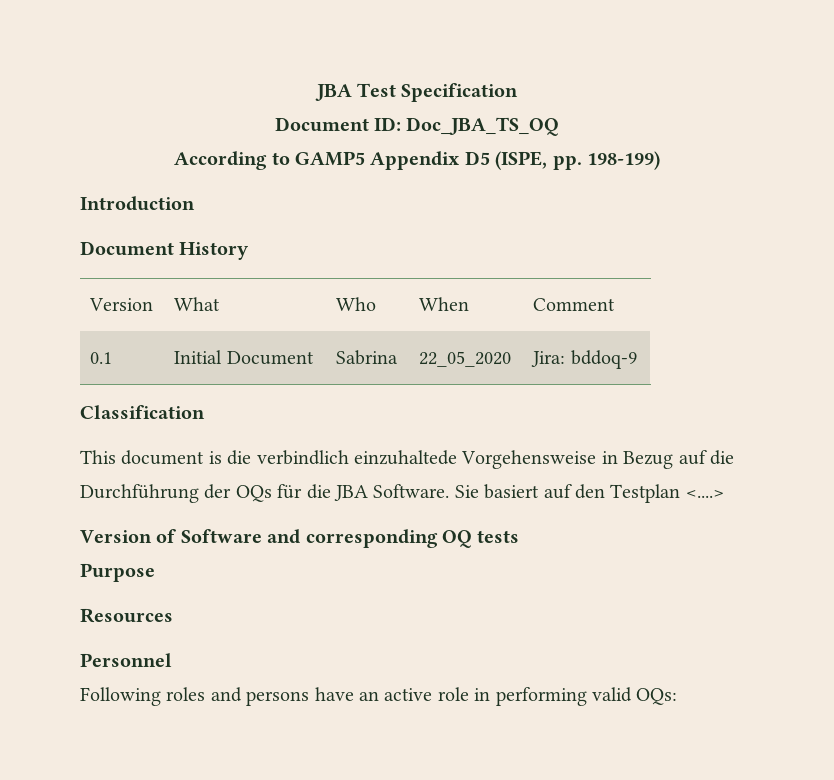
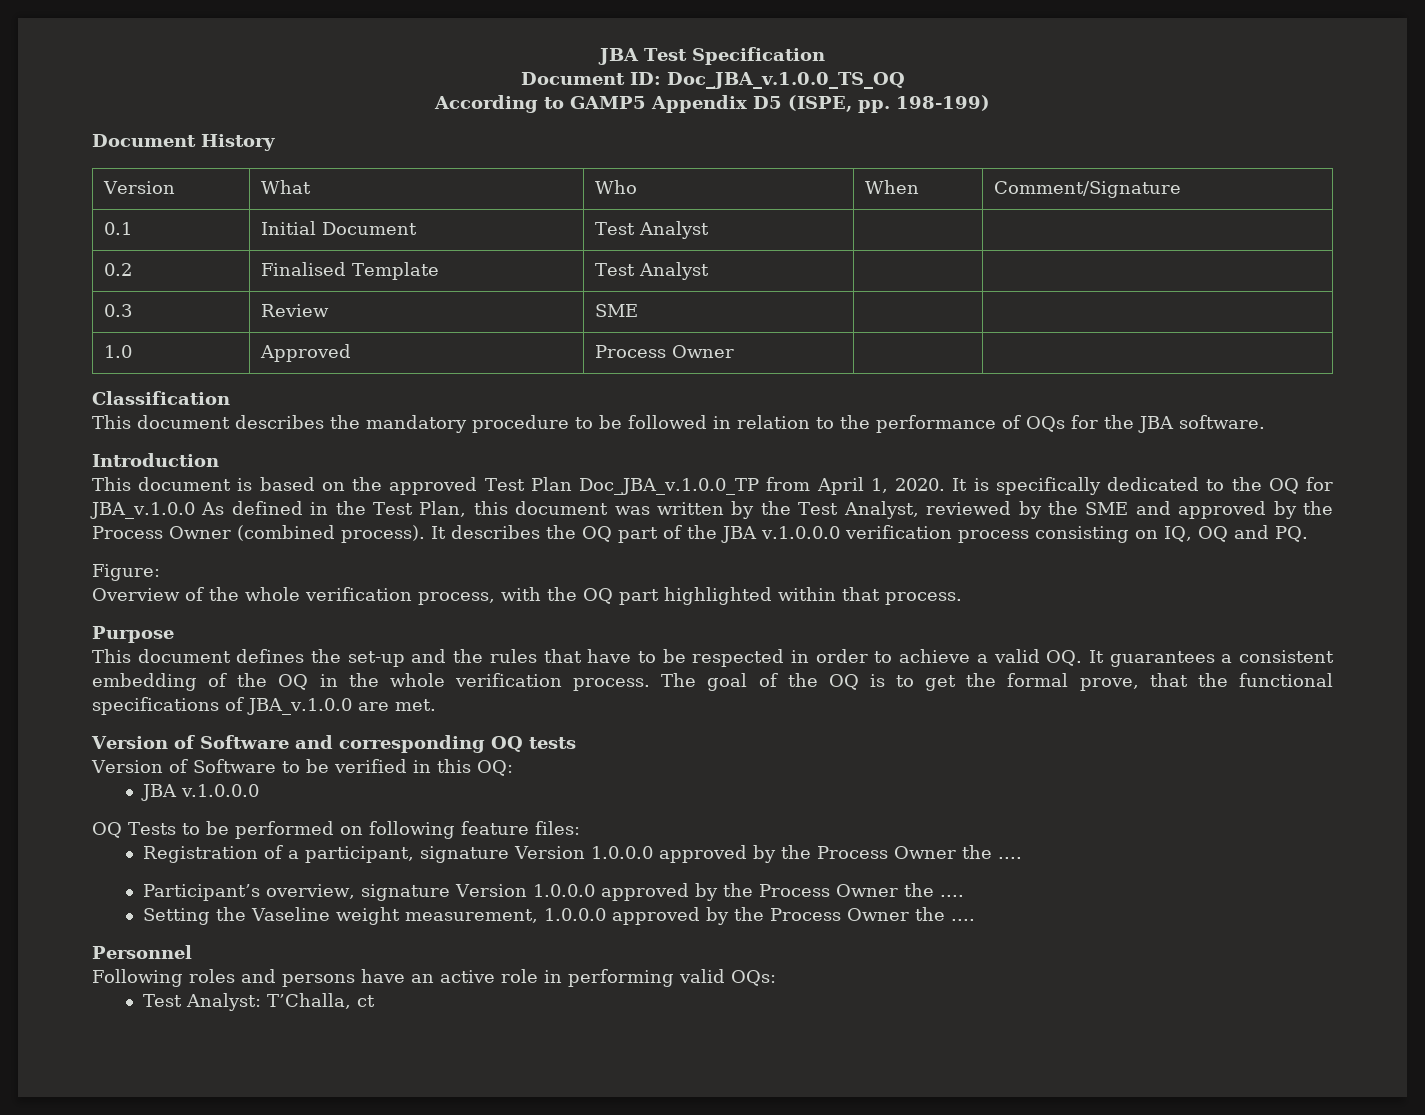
- Document ID: Doc_JBA_TS_OQ
+ Document ID: Doc_JBA_v.1.0.0_TS_OQ
- Introduction
- Version | What | Who | When | Comment
+ Version | What | Who | When | Comment/Signature
- 0.1 | Initial Document | Sabrina | 22_05_2020 | Jira: bddoq-9
+ 0.1 | Initial Document | Test Analyst | |
+ 0.2 | Finalised Template | Test Analyst | |
+ 0.3 | Review | SME | |
+ 1.0 | Approved | Process Owner | |
  Classification
- This document is die verbindlich einzuhaltede Vorgehensweise in Bezug auf die Durchführung der OQs für die JBA Software. Sie basiert auf den Testplan <....>
+ This document describes the mandatory procedure to be followed in relation to the performance of OQs for the JBA software.
+ Introduction
+ This document is based on the approved Test Plan Doc_JBA_v.1.0.0_TP from April 1, 2020. It is specifically dedicated to the OQ for JBA_v.1.0.0 As defined in the Test Plan, this document was written by the Test Analyst, reviewed by the SME and approved by the Process Owner (combined process). It describes the OQ part of the JBA v.1.0.0.0 verification process consisting on IQ, OQ and PQ.
+ Figure:
+ Overview of the whole verification process, with the OQ part highlighted within that process.
+ Purpose
+ This document defines the set-up and the rules that have to be respected in order to achieve a valid OQ. It guarantees a consistent embedding of the OQ in the whole verification process. The goal of the OQ is to get the formal prove, that the functional specifications of JBA_v.1.0.0 are met.
- Purpose
- Resources
+ Version of Software to be verified in this OQ:
+ JBA v.1.0.0.0
+ OQ Tests to be performed on following feature files:
+ Registration of a participant, signature Version 1.0.0.0 approved by the Process Owner the ....
+ Participant’s overview, signature Version 1.0.0.0 approved by the Process Owner the ....
+ Setting the Vaseline weight measurement, 1.0.0.0 approved by the Process Owner the ....
+ Test Analyst: T’Challa, ct

